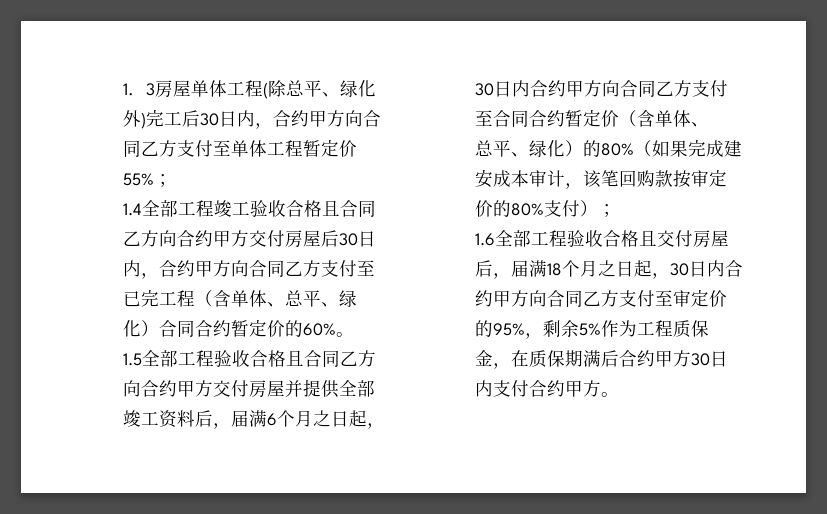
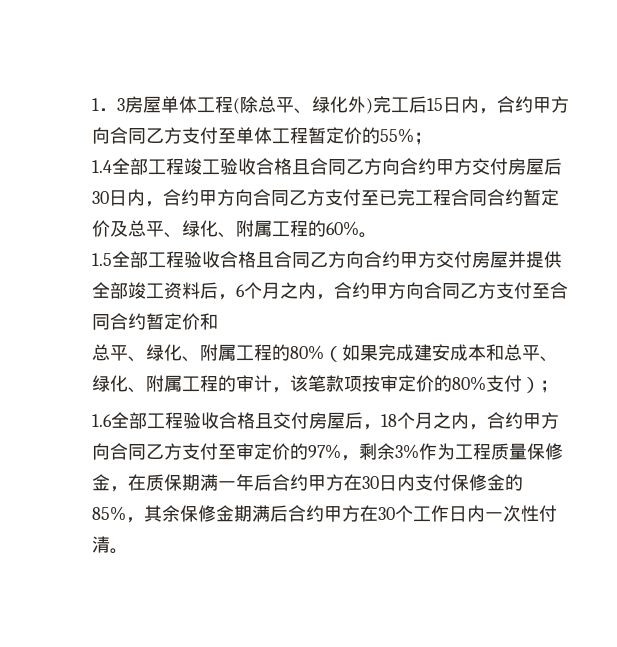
- 1．3房屋单体工程(除总平、绿化外)完工后30日内，合约甲方向合同乙方支付至单体工程暂定价55%；
+ 1．3房屋单体工程(除总平、绿化外)完工后15日内，合约甲方向合同乙方支付至单体工程暂定价的55%；
- 1.4全部工程竣工验收合格且合同乙方向合约甲方交付房屋后30日内，合约甲方向合同乙方支付至已完工程（含单体、总平、绿化）合同合约暂定价的60%。
+ 1.4全部工程竣工验收合格且合同乙方向合约甲方交付房屋后30日内，合约甲方向合同乙方支付至已完工程合同合约暂定价及总平、绿化、附属工程的60%。
- 1.5全部工程验收合格且合同乙方向合约甲方交付房屋并提供全部竣工资料后，届满6个月之日起，30日内合约甲方向合同乙方支付至合同合约暂定价（含单体、
- 总平、绿化）的80%（如果完成建安成本审计，该笔回购款按审定价的80%支付）；
+ 1.5全部工程验收合格且合同乙方向合约甲方交付房屋并提供全部竣工资料后，6个月之内，合约甲方向合同乙方支付至合同合约暂定价和
+ 总平、绿化、附属工程的80%（如果完成建安成本和总平、绿化、附属工程的审计，该笔款项按审定价的80%支付）；
- 1.6全部工程验收合格且交付房屋后，届满18个月之日起，30日内合约甲方向合同乙方支付至审定价的95%，剩余5%作为工程质保金，在质保期满后合约甲方30日内支付合约甲方。
+ 1.6全部工程验收合格且交付房屋后，18个月之内，合约甲方向合同乙方支付至审定价的97%，剩余3%作为工程质量保修金，在质保期满一年后合约甲方在30日内支付保修金的85%，其余保修金期满后合约甲方在30个工作日内一次性付清。

